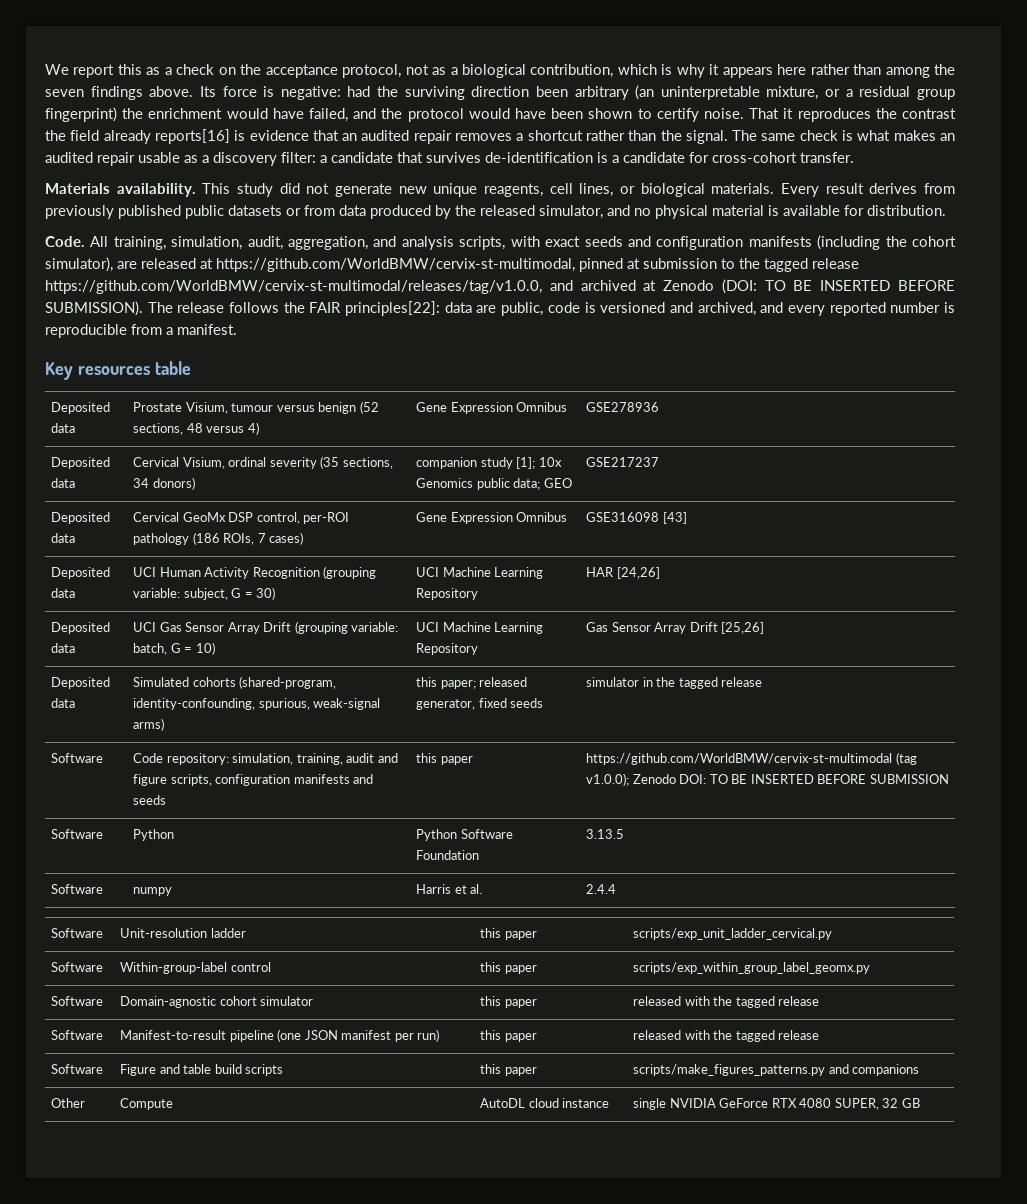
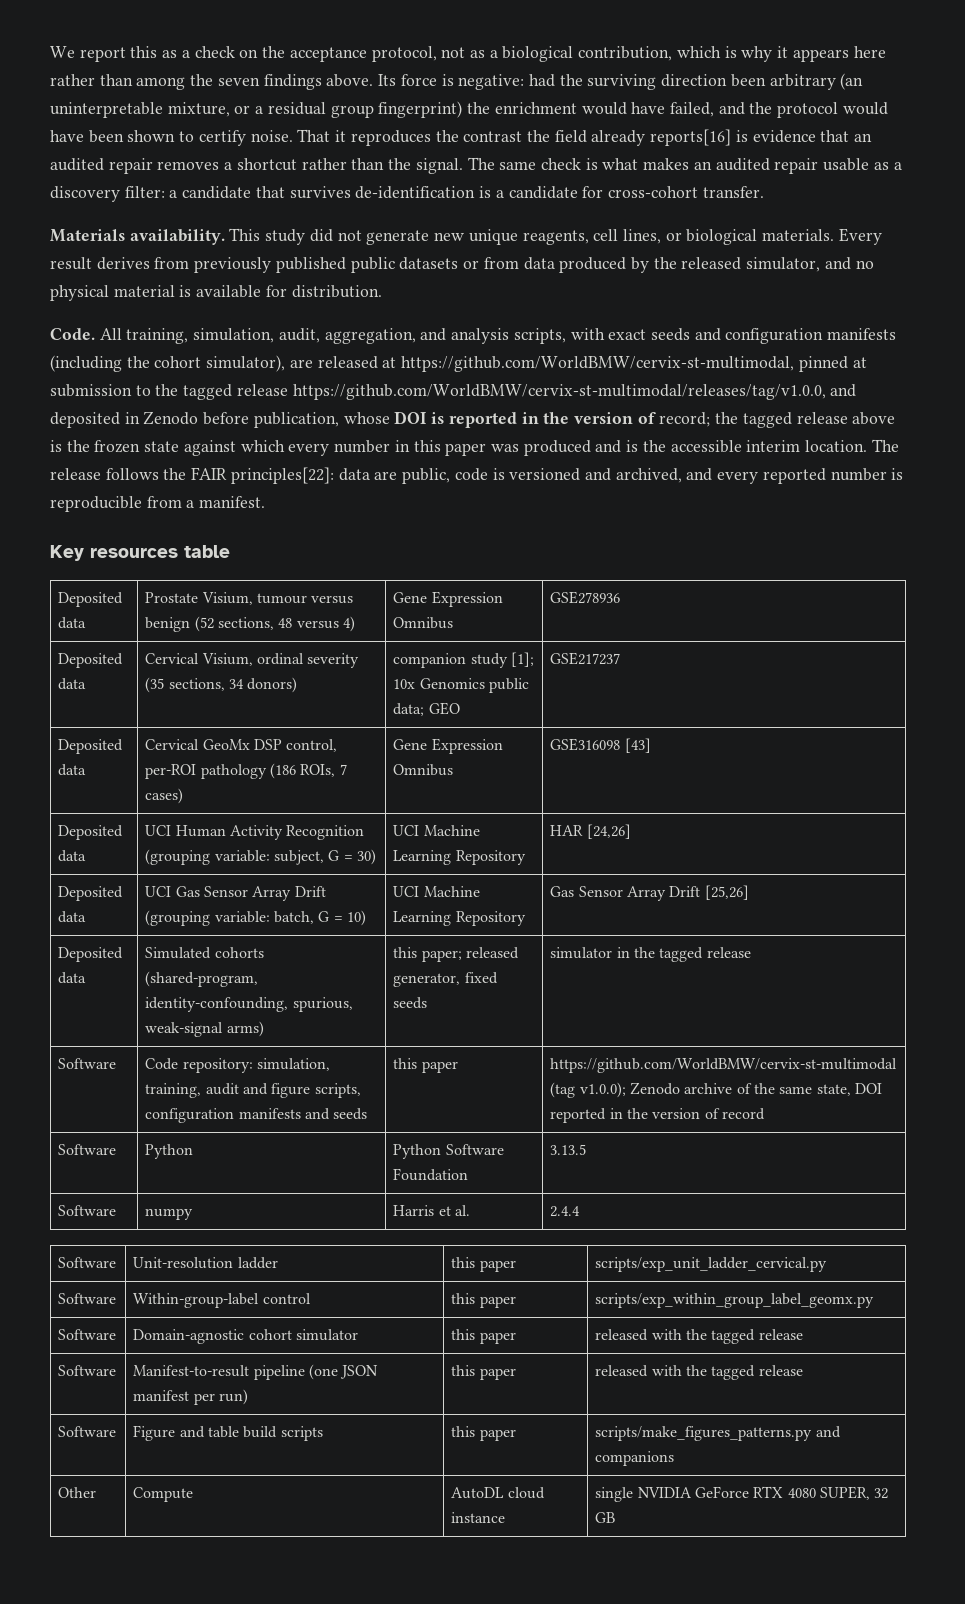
- All training, simulation, audit, aggregation, and analysis scripts, with exact seeds and configuration manifests (including the cohort simulator), are released at https://github.com/WorldBMW/cervix-st-multimodal, pinned at submission to the tagged release https://github.com/WorldBMW/cervix-st-multimodal/releases/tag/v1.0.0, and archived at Zenodo (DOI: TO BE INSERTED BEFORE SUBMISSION).
+ All training, simulation, audit, aggregation, and analysis scripts, with exact seeds and configuration manifests (including the cohort simulator), are released at https://github.com/WorldBMW/cervix-st-multimodal, pinned at submission to the tagged release https://github.com/WorldBMW/cervix-st-multimodal/releases/tag/v1.0.0, and deposited in Zenodo before publication, whose DOI is reported in the version of record; the tagged release above is the frozen state against which every number in this paper was produced and is the accessible interim location.
- Software | Code repository: simulation, training, audit and figure scripts, configuration manifests and seeds | this paper | https://github.com/WorldBMW/cervix-st-multimodal (tag v1.0.0); Zenodo DOI: TO BE INSERTED BEFORE SUBMISSION
+ Software | Code repository: simulation, training, audit and figure scripts, configuration manifests and seeds | this paper | https://github.com/WorldBMW/cervix-st-multimodal (tag v1.0.0); Zenodo archive of the same state, DOI reported in the version of record

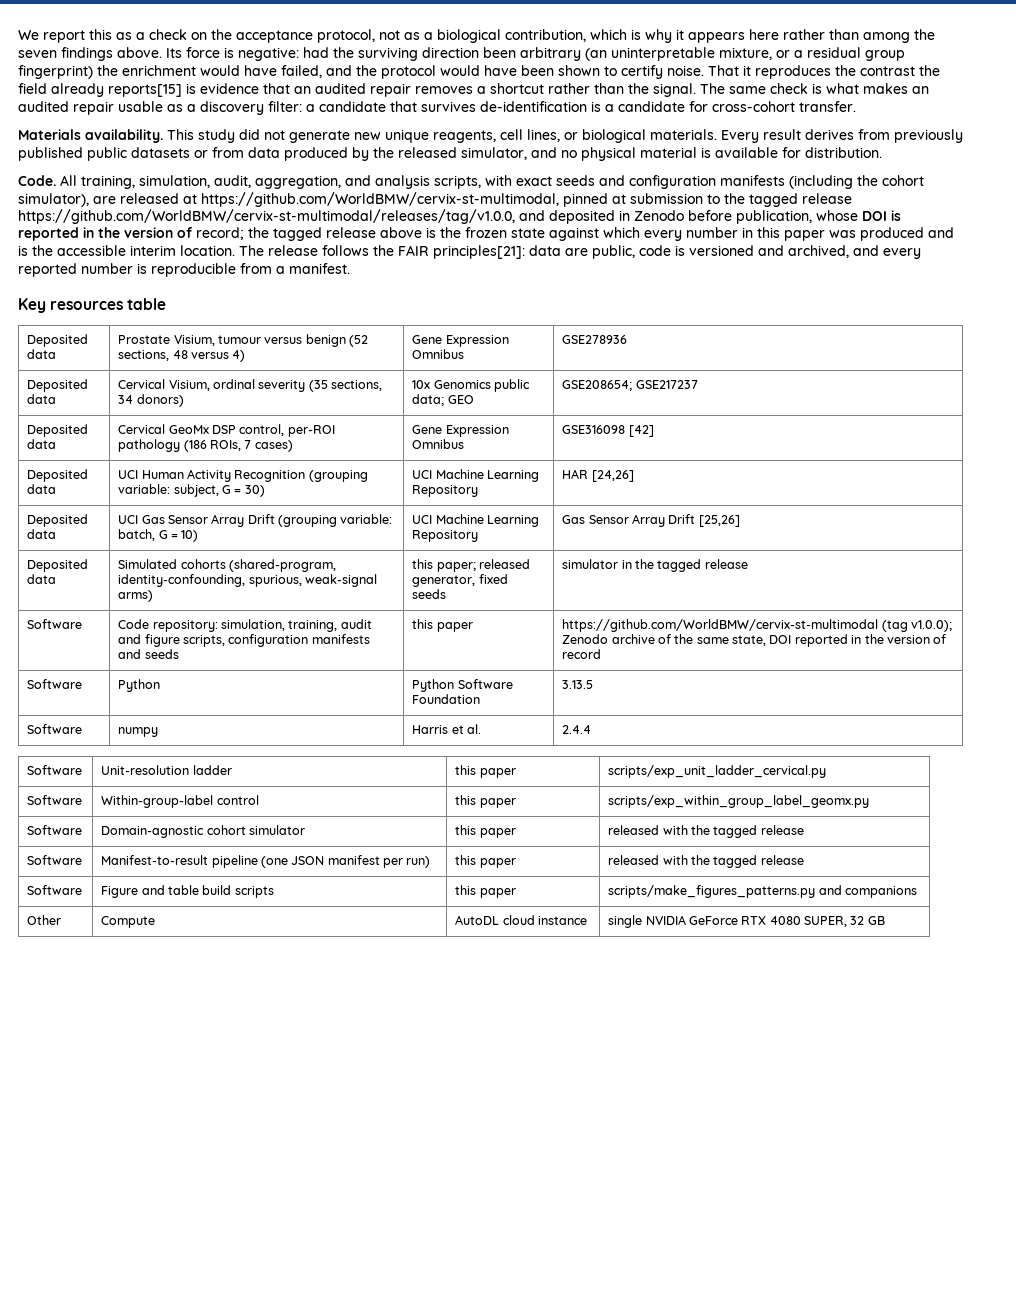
- That it reproduces the contrast the field already reports[16] is evidence that an audited repair removes a shortcut rather than the signal.
+ That it reproduces the contrast the field already reports[15] is evidence that an audited repair removes a shortcut rather than the signal.
- The release follows the FAIR principles[22]: data are public, code is versioned and archived, and every reported number is reproducible from a manifest.
+ The release follows the FAIR principles[21]: data are public, code is versioned and archived, and every reported number is reproducible from a manifest.
- Deposited data | Cervical Visium, ordinal severity (35 sections, 34 donors) | companion study [1]; 10x Genomics public data; GEO | GSE217237
+ Deposited data | Cervical Visium, ordinal severity (35 sections, 34 donors) | 10x Genomics public data; GEO | GSE208654; GSE217237
- Deposited data | Cervical GeoMx DSP control, per-ROI pathology (186 ROIs, 7 cases) | Gene Expression Omnibus | GSE316098 [43]
+ Deposited data | Cervical GeoMx DSP control, per-ROI pathology (186 ROIs, 7 cases) | Gene Expression Omnibus | GSE316098 [42]

